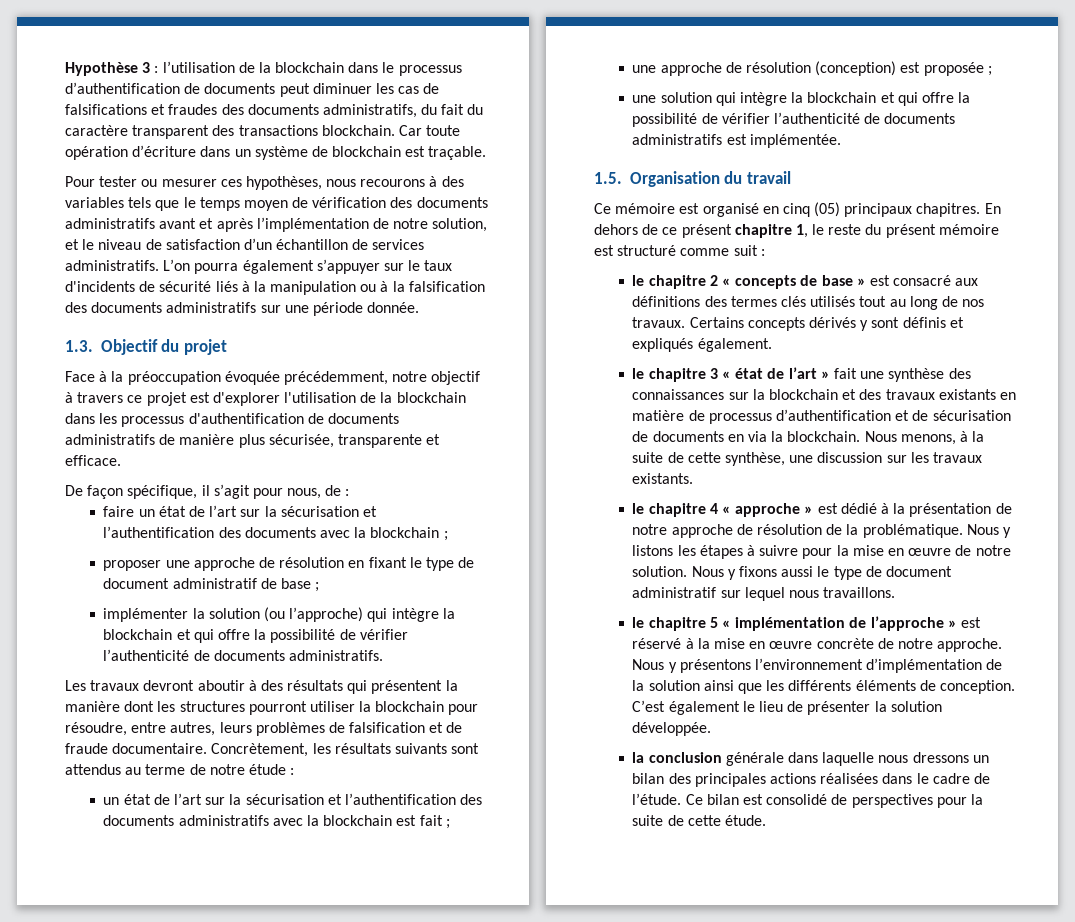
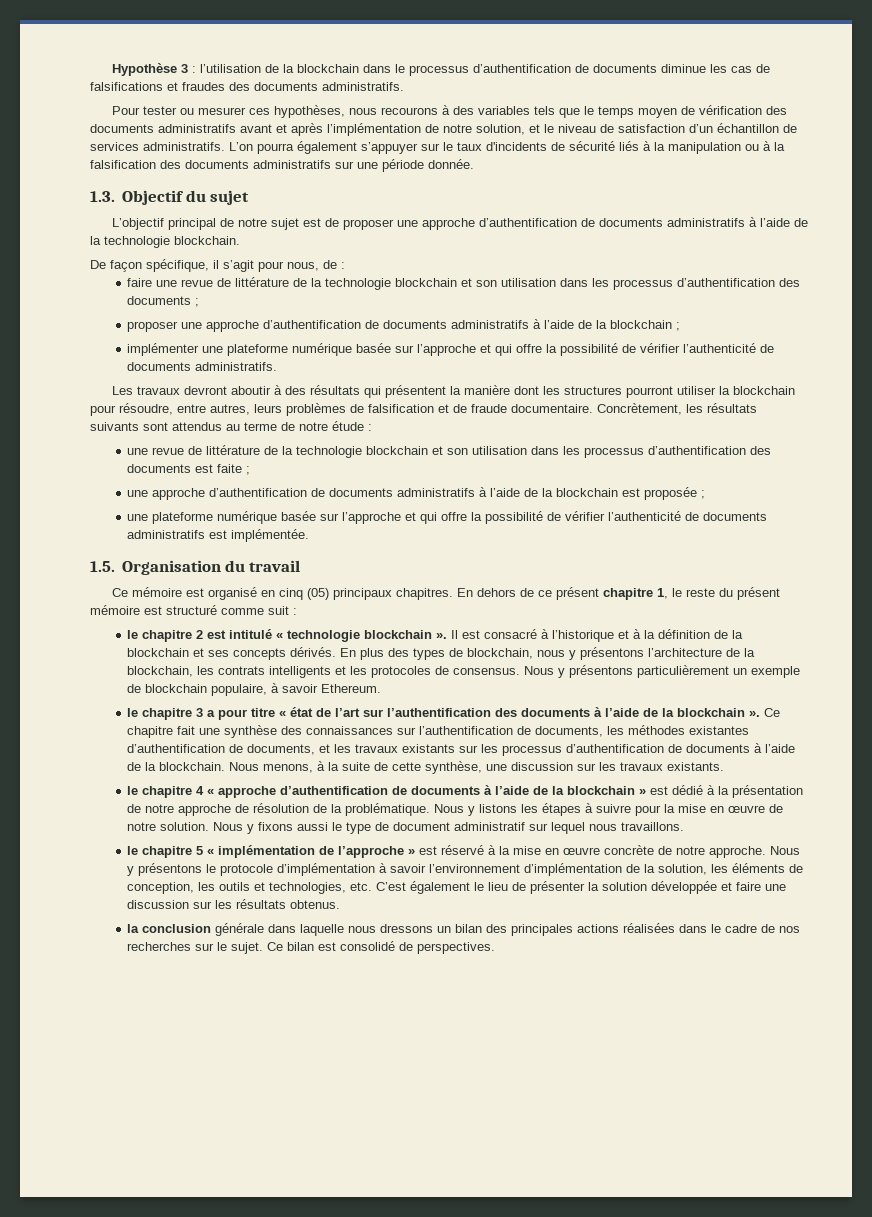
- Hypothèse 3 : l’utilisation de la blockchain dans le processus d’authentification de documents peut diminuer les cas de falsifications et fraudes des documents administratifs, du fait du caractère transparent des transactions blockchain. Car toute opération d’écriture dans un système de blockchain est traçable.
+ Hypothèse 3 : l’utilisation de la blockchain dans le processus d’authentification de documents diminue les cas de falsifications et fraudes des documents administratifs.
- 1.3. Objectif du projet
- Face à la préoccupation évoquée précédemment, notre objectif à travers ce projet est d'explorer l'utilisation de la blockchain dans les processus d'authentification de documents administratifs de manière plus sécurisée, transparente et efficace.
+ 1.3. Objectif du sujet
+ L’objectif principal de notre sujet est de proposer une approche d’authentification de documents administratifs à l’aide de la technologie blockchain.
- faire un état de l’art sur la sécurisation et l’authentification des documents avec la blockchain ;
- proposer une approche de résolution en fixant le type de document administratif de base ;
- implémenter la solution (ou l’approche) qui intègre la blockchain et qui offre la possibilité de vérifier l’authenticité de documents administratifs.
+ faire une revue de littérature de la technologie blockchain et son utilisation dans les processus d’authentification des documents ;
+ proposer une approche d’authentification de documents administratifs à l’aide de la blockchain ;
+ implémenter une plateforme numérique basée sur l’approche et qui offre la possibilité de vérifier l’authenticité de documents administratifs.
- un état de l’art sur la sécurisation et l’authentification des documents administratifs avec la blockchain est fait ;
- une approche de résolution (conception) est proposée ;
+ une revue de littérature de la technologie blockchain et son utilisation dans les processus d’authentification des documents est faite ;
+ une approche d’authentification de documents administratifs à l’aide de la blockchain est proposée ;
- une solution qui intègre la blockchain et qui offre la possibilité de vérifier l’authenticité de documents administratifs est implémentée.
+ une plateforme numérique basée sur l’approche et qui offre la possibilité de vérifier l’authenticité de documents administratifs est implémentée.
- le chapitre 2 « concepts de base » est consacré aux définitions des termes clés utilisés tout au long de nos travaux. Certains concepts dérivés y sont définis et expliqués également.
+ le chapitre 2 est intitulé « technologie blockchain ». Il est consacré à l’historique et à la définition de la blockchain et ses concepts dérivés. En plus des types de blockchain, nous y présentons l’architecture de la blockchain, les contrats intelligents et les protocoles de consensus. Nous y présentons particulièrement un exemple de blockchain populaire, à savoir Ethereum.
- le chapitre 3 « état de l’art » fait une synthèse des connaissances sur la blockchain et des travaux existants en matière de processus d’authentification et de sécurisation de documents en via la blockchain.
+ le chapitre 3 a pour titre « état de l’art sur l’authentification des documents à l’aide de la blockchain ». Ce chapitre fait une synthèse des connaissances sur l’authentification de documents, les méthodes existantes d’authentification de documents, et les travaux existants sur les processus d’authentification de documents à l’aide de la blockchain.
- le chapitre 4 « approche » est dédié à la présentation de notre approche de résolution de la problématique.
+ le chapitre 4 « approche d’authentification de documents à l’aide de la blockchain » est dédié à la présentation de notre approche de résolution de la problématique.
- Nous y présentons l’environnement d’implémentation de la solution ainsi que les différents éléments de conception. C’est également le lieu de présenter la solution développée.
+ Nous y présentons le protocole d’implémentation à savoir l’environnement d’implémentation de la solution, les éléments de conception, les outils et technologies, etc. C’est également le lieu de présenter la solution développée et faire une discussion sur les résultats obtenus.
- la conclusion générale dans laquelle nous dressons un bilan des principales actions réalisées dans le cadre de l’étude.
+ la conclusion générale dans laquelle nous dressons un bilan des principales actions réalisées dans le cadre de nos recherches sur le sujet.
- Ce bilan est consolidé de perspectives pour la suite de cette étude.
+ Ce bilan est consolidé de perspectives.

